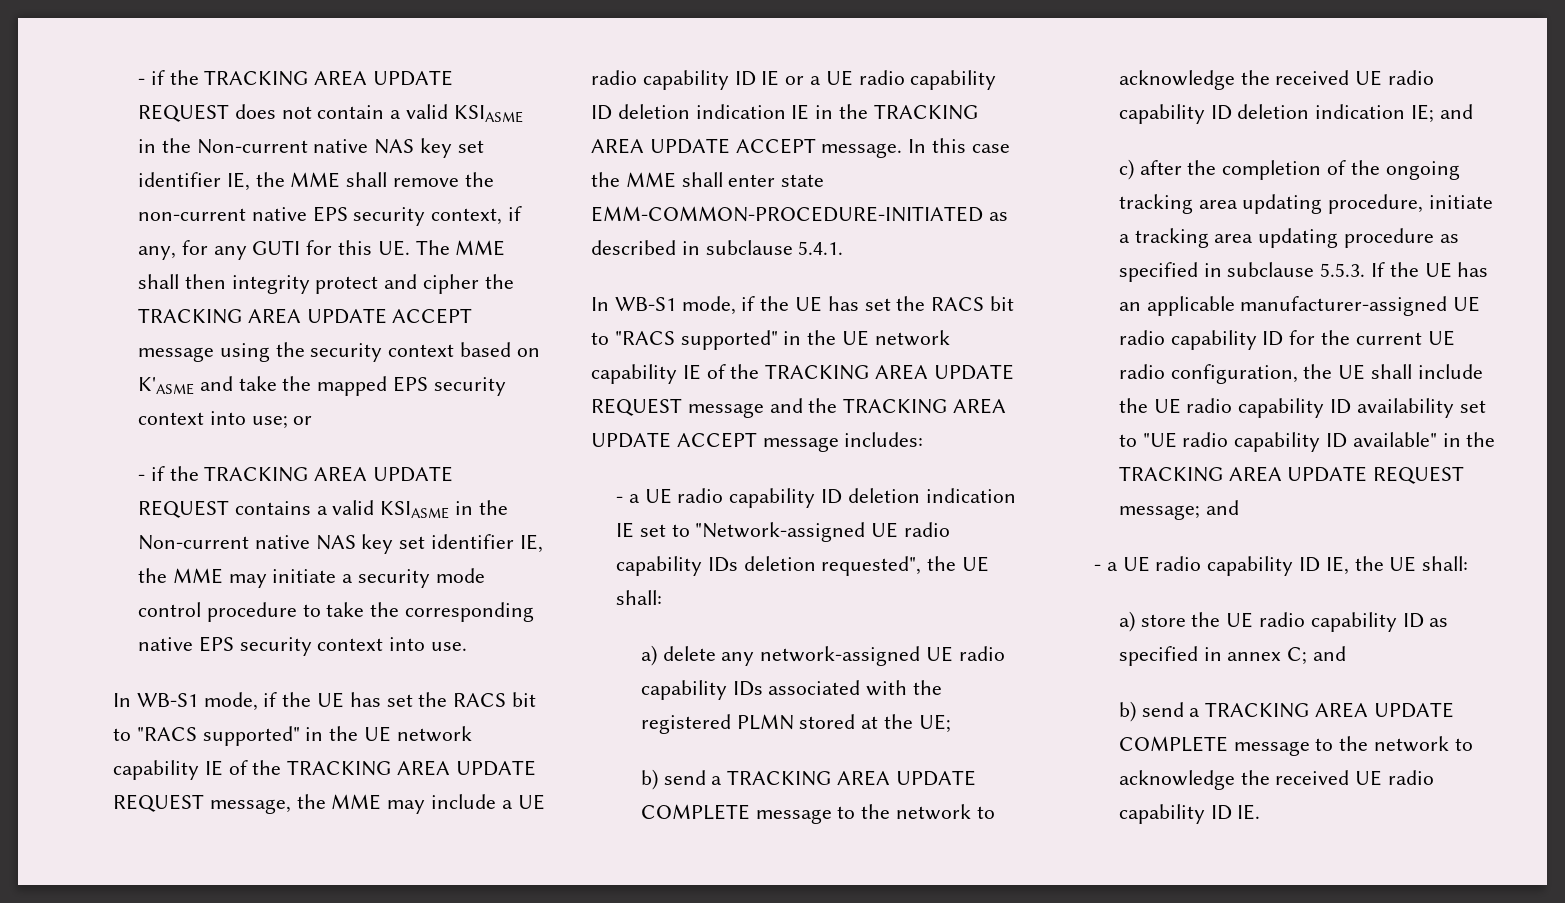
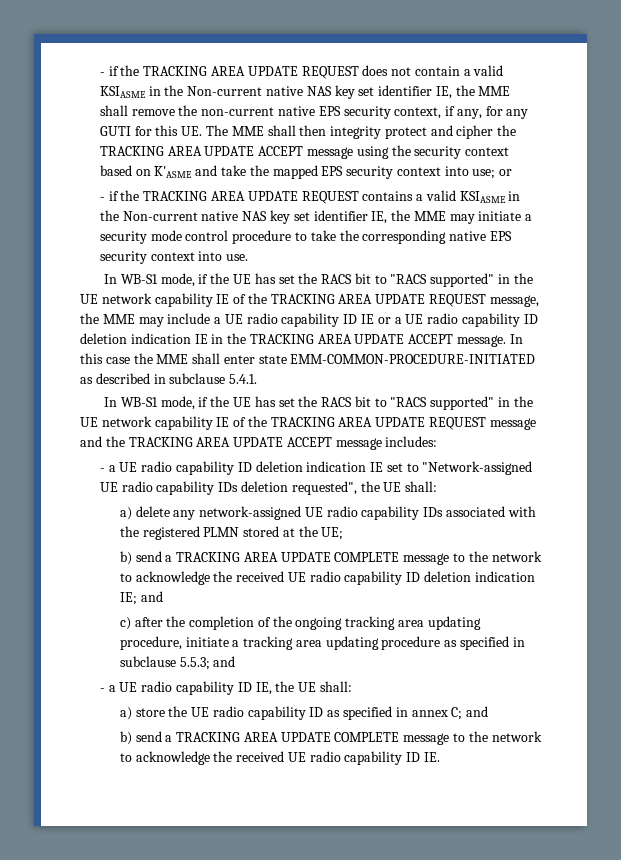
- c) after the completion of the ongoing tracking area updating procedure, initiate a tracking area updating procedure as specified in subclause 5.5.3. If the UE has an applicable manufacturer-assigned UE radio capability ID for the current UE radio configuration, the UE shall include the UE radio capability ID availability set to "UE radio capability ID available" in the TRACKING AREA UPDATE REQUEST message; and
+ c) after the completion of the ongoing tracking area updating procedure, initiate a tracking area updating procedure as specified in subclause 5.5.3; and

